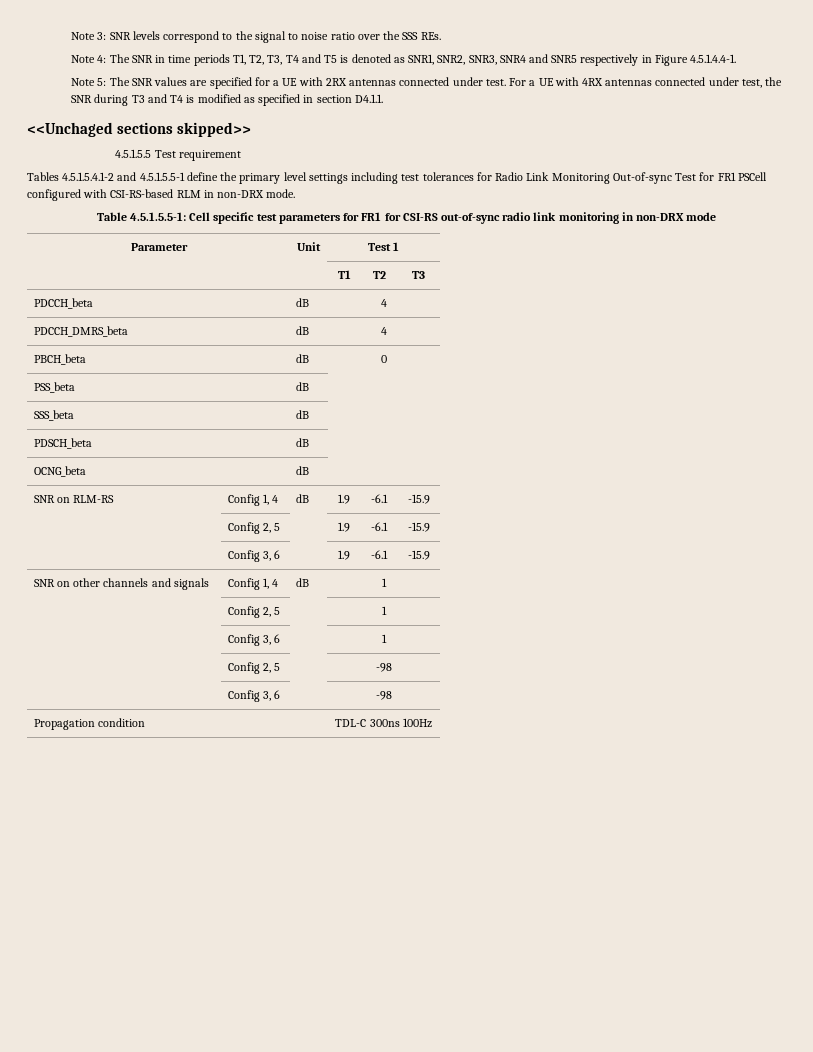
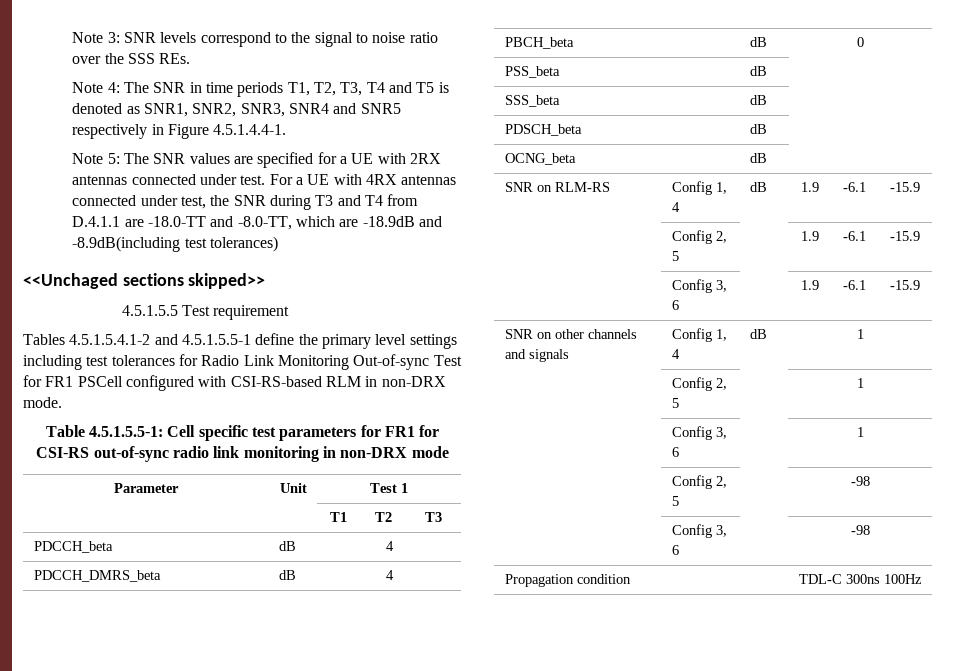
- For a UE with 4RX antennas connected under test, the SNR during T3 and T4 is modified as specified in section D4.1.1.
+ For a UE with 4RX antennas connected under test, the SNR during T3 and T4 from D.4.1.1 are -18.0-TT and -8.0-TT, which are -18.9dB and -8.9dB(including test tolerances)

